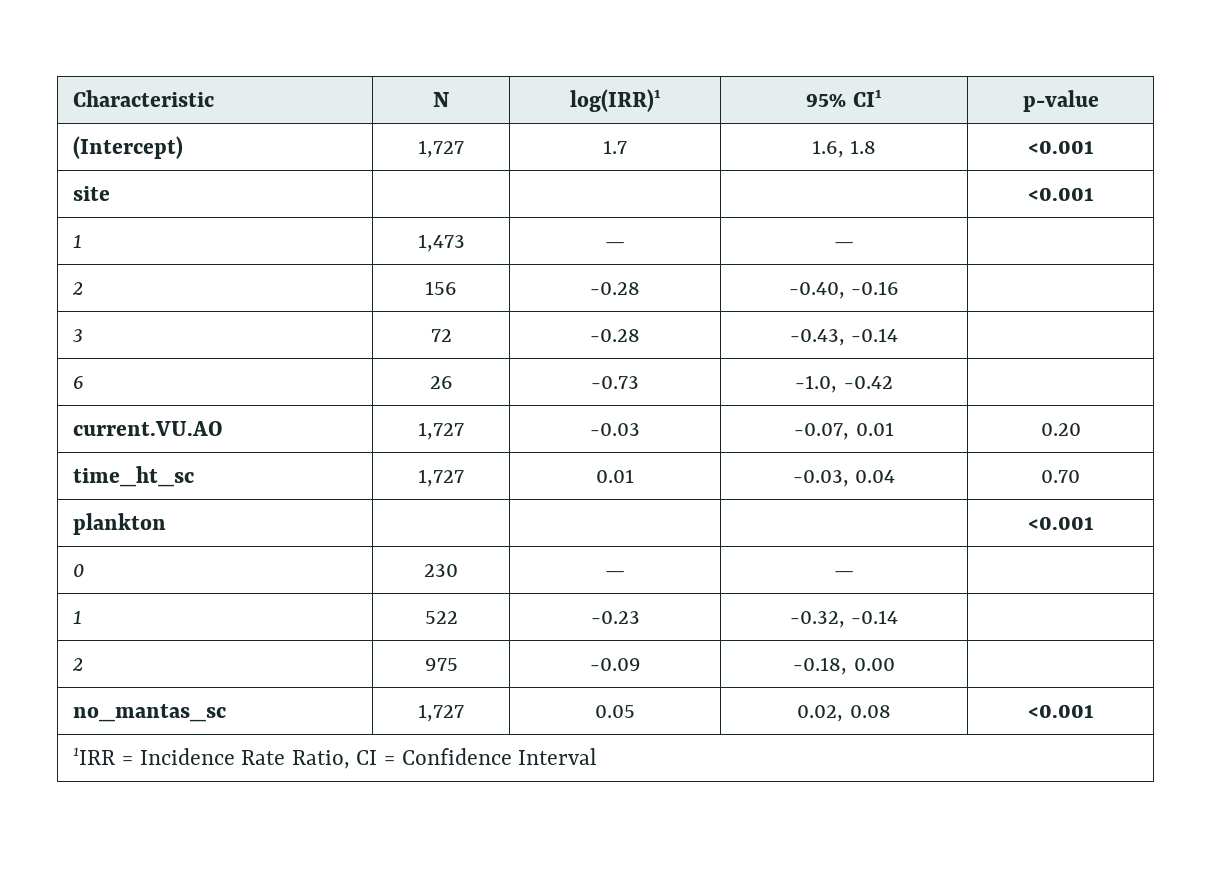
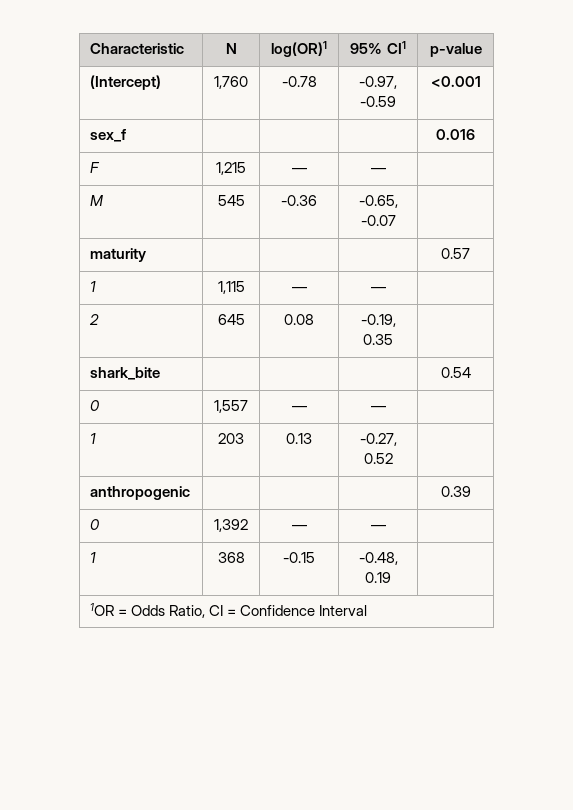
- Characteristic | N | log(IRR)1 | 95% CI1 | p-value
+ Characteristic | N | log(OR)1 | 95% CI1 | p-value
- (Intercept) | 1,727 | 1.7 | 1.6, 1.8 | <0.001
- site | | | | <0.001
- 1 | 1,473 | — | — |
+ (Intercept) | 1,760 | -0.78 | -0.97, -0.59 | <0.001
+ sex_f | | | | 0.016
+ F | 1,215 | — | — |
+ M | 545 | -0.36 | -0.65, -0.07 |
+ maturity | | | | 0.57
+ 1 | 1,115 | — | — |
- 2 | 156 | -0.28 | -0.40, -0.16 |
- 3 | 72 | -0.28 | -0.43, -0.14 |
- 6 | 26 | -0.73 | -1.0, -0.42 |
- current.VU.AO | 1,727 | -0.03 | -0.07, 0.01 | 0.20
- time_ht_sc | 1,727 | 0.01 | -0.03, 0.04 | 0.70
- plankton | | | | <0.001
- 0 | 230 | — | — |
- 1 | 522 | -0.23 | -0.32, -0.14 |
- 2 | 975 | -0.09 | -0.18, 0.00 |
- no_mantas_sc | 1,727 | 0.05 | 0.02, 0.08 | <0.001
- 1IRR = Incidence Rate Ratio, CI = Confidence Interval
+ 2 | 645 | 0.08 | -0.19, 0.35 |
+ shark_bite | | | | 0.54
+ 0 | 1,557 | — | — |
+ 1 | 203 | 0.13 | -0.27, 0.52 |
+ anthropogenic | | | | 0.39
+ 0 | 1,392 | — | — |
+ 1 | 368 | -0.15 | -0.48, 0.19 |
+ 1OR = Odds Ratio, CI = Confidence Interval

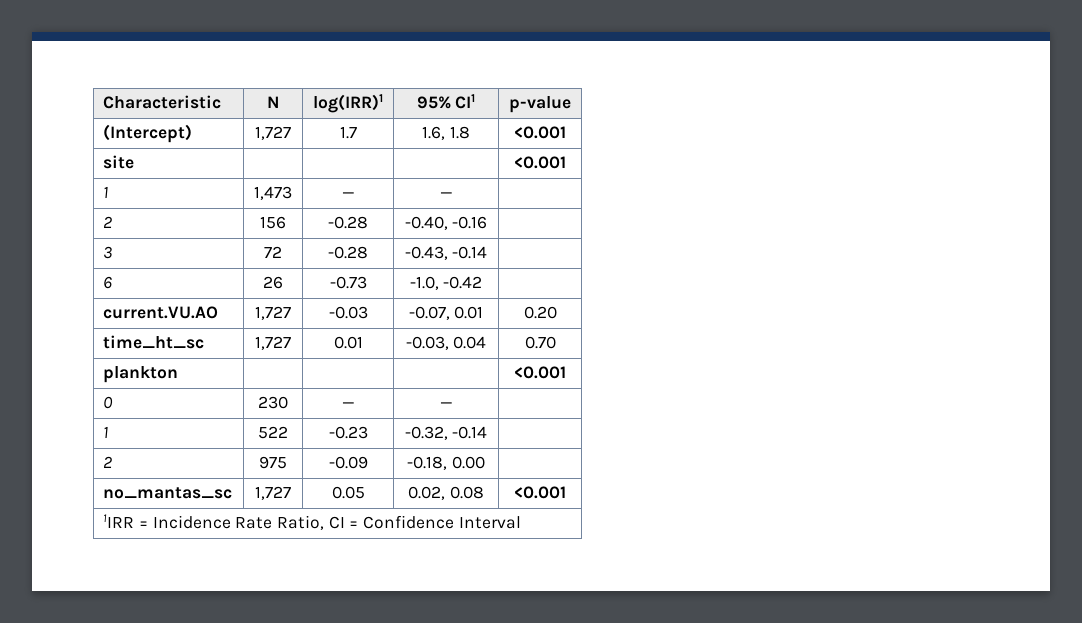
- Characteristic | N | log(OR)1 | 95% CI1 | p-value
+ Characteristic | N | log(IRR)1 | 95% CI1 | p-value
- (Intercept) | 1,760 | -0.78 | -0.97, -0.59 | <0.001
- sex_f | | | | 0.016
- F | 1,215 | — | — |
- M | 545 | -0.36 | -0.65, -0.07 |
- maturity | | | | 0.57
- 1 | 1,115 | — | — |
+ (Intercept) | 1,727 | 1.7 | 1.6, 1.8 | <0.001
+ site | | | | <0.001
+ 1 | 1,473 | — | — |
- 2 | 645 | 0.08 | -0.19, 0.35 |
- shark_bite | | | | 0.54
- 0 | 1,557 | — | — |
- 1 | 203 | 0.13 | -0.27, 0.52 |
- anthropogenic | | | | 0.39
- 0 | 1,392 | — | — |
- 1 | 368 | -0.15 | -0.48, 0.19 |
- 1OR = Odds Ratio, CI = Confidence Interval
+ 2 | 156 | -0.28 | -0.40, -0.16 |
+ 3 | 72 | -0.28 | -0.43, -0.14 |
+ 6 | 26 | -0.73 | -1.0, -0.42 |
+ current.VU.AO | 1,727 | -0.03 | -0.07, 0.01 | 0.20
+ time_ht_sc | 1,727 | 0.01 | -0.03, 0.04 | 0.70
+ plankton | | | | <0.001
+ 0 | 230 | — | — |
+ 1 | 522 | -0.23 | -0.32, -0.14 |
+ 2 | 975 | -0.09 | -0.18, 0.00 |
+ no_mantas_sc | 1,727 | 0.05 | 0.02, 0.08 | <0.001
+ 1IRR = Incidence Rate Ratio, CI = Confidence Interval

